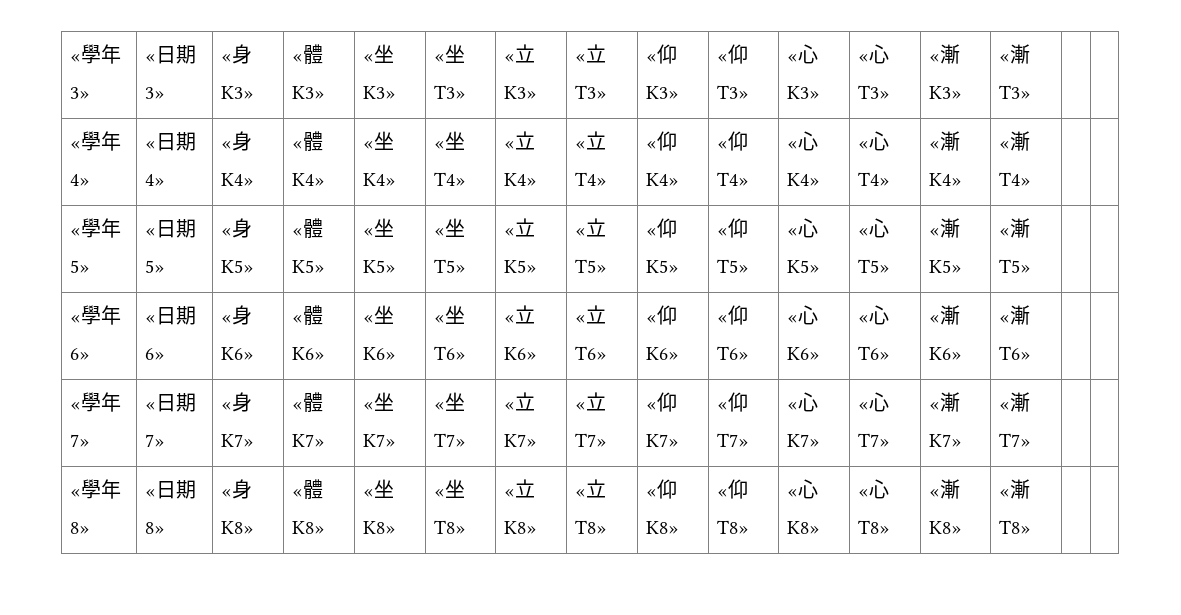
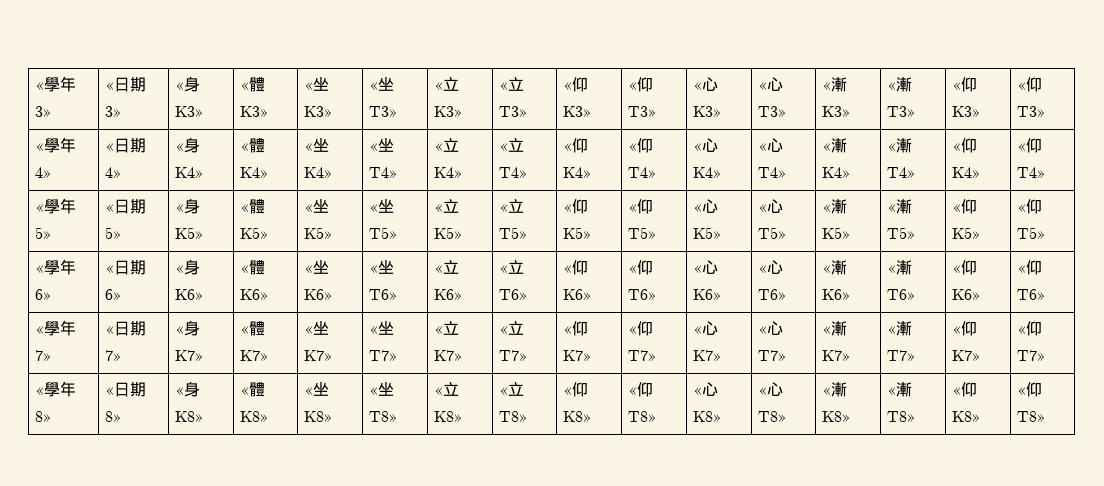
- «漸T3»
+ «漸T3» | «仰K3» | «仰T3»
- «漸T4»
+ «漸T4» | «仰K4» | «仰T4»
- «漸T5»
+ «漸T5» | «仰K5» | «仰T5»
- «漸T6»
+ «漸T6» | «仰K6» | «仰T6»
- «漸T7»
+ «漸T7» | «仰K7» | «仰T7»
- «漸T8»
+ «漸T8» | «仰K8» | «仰T8»

